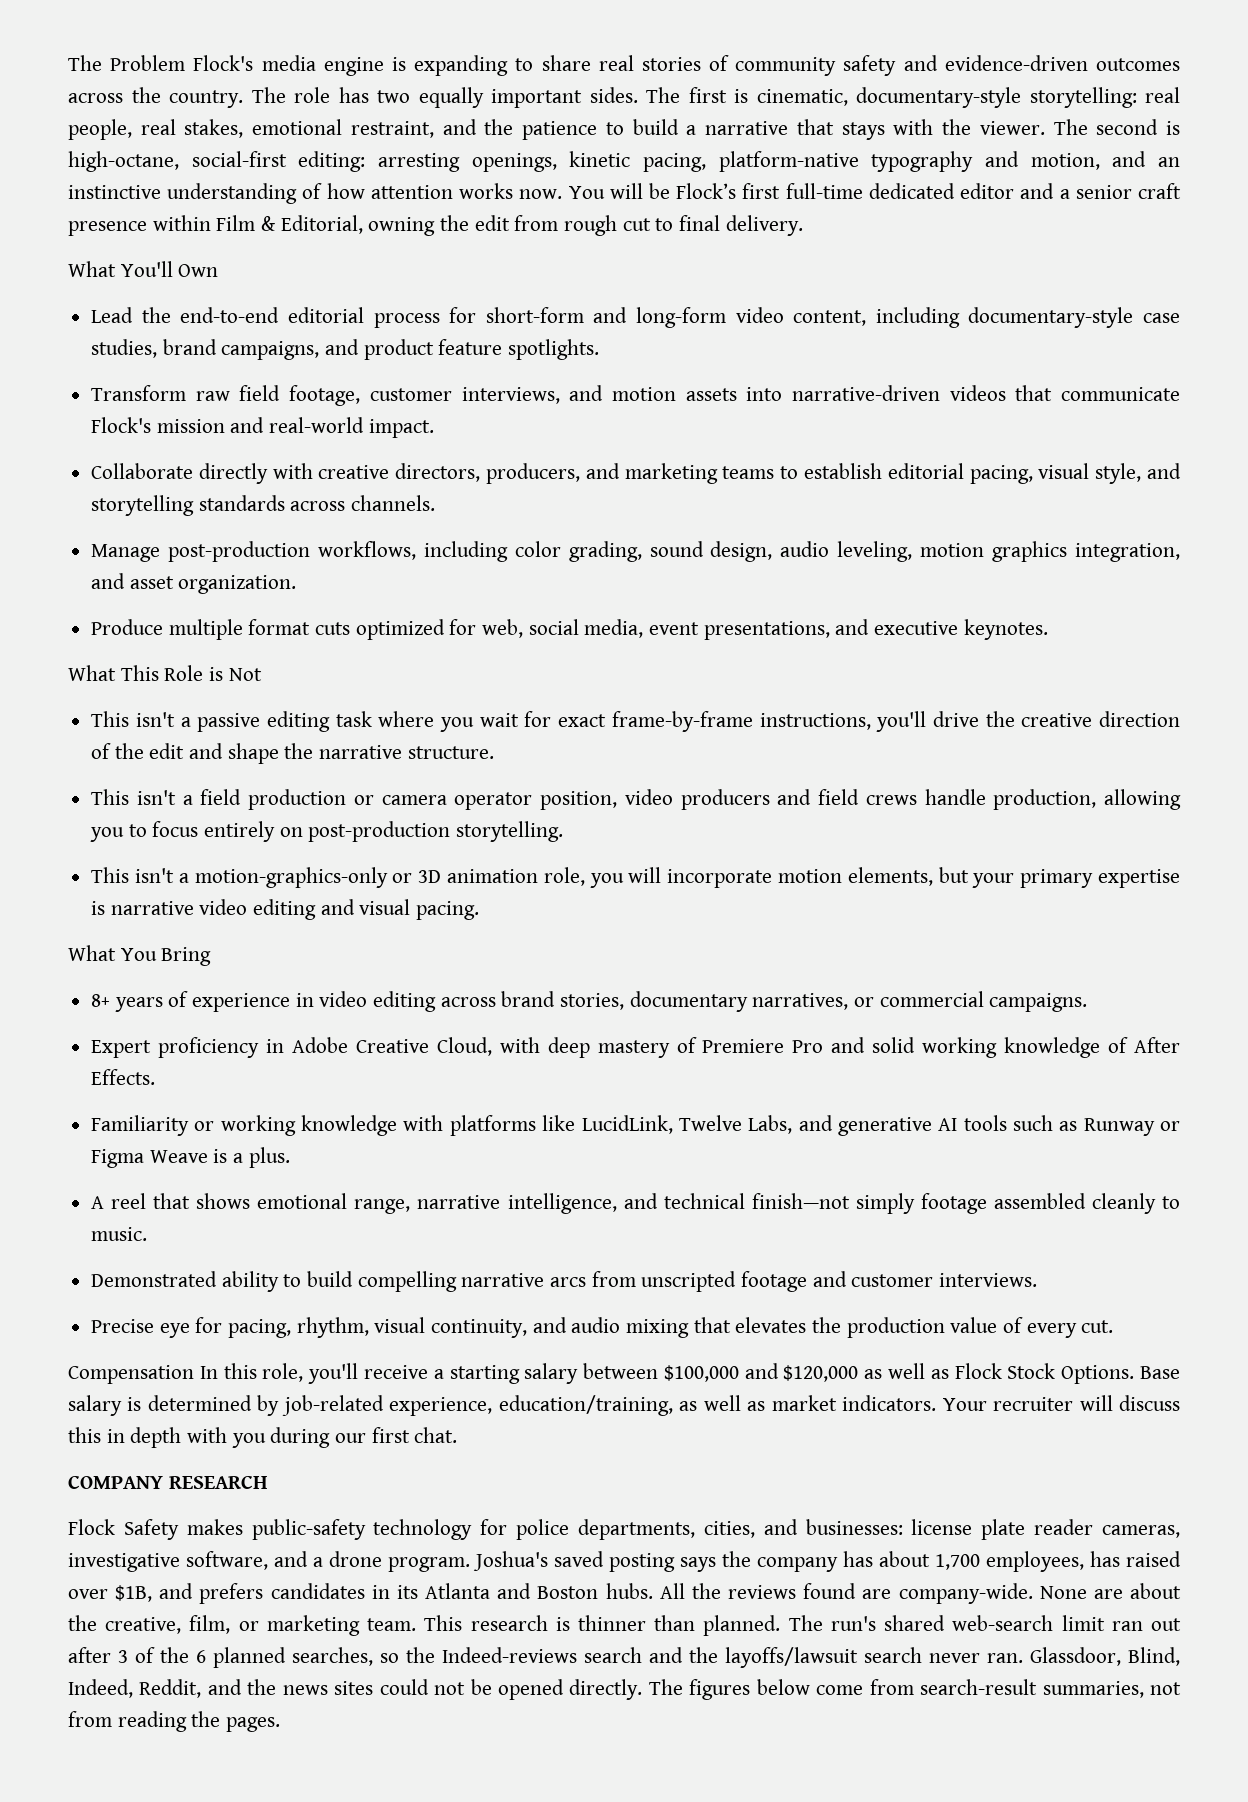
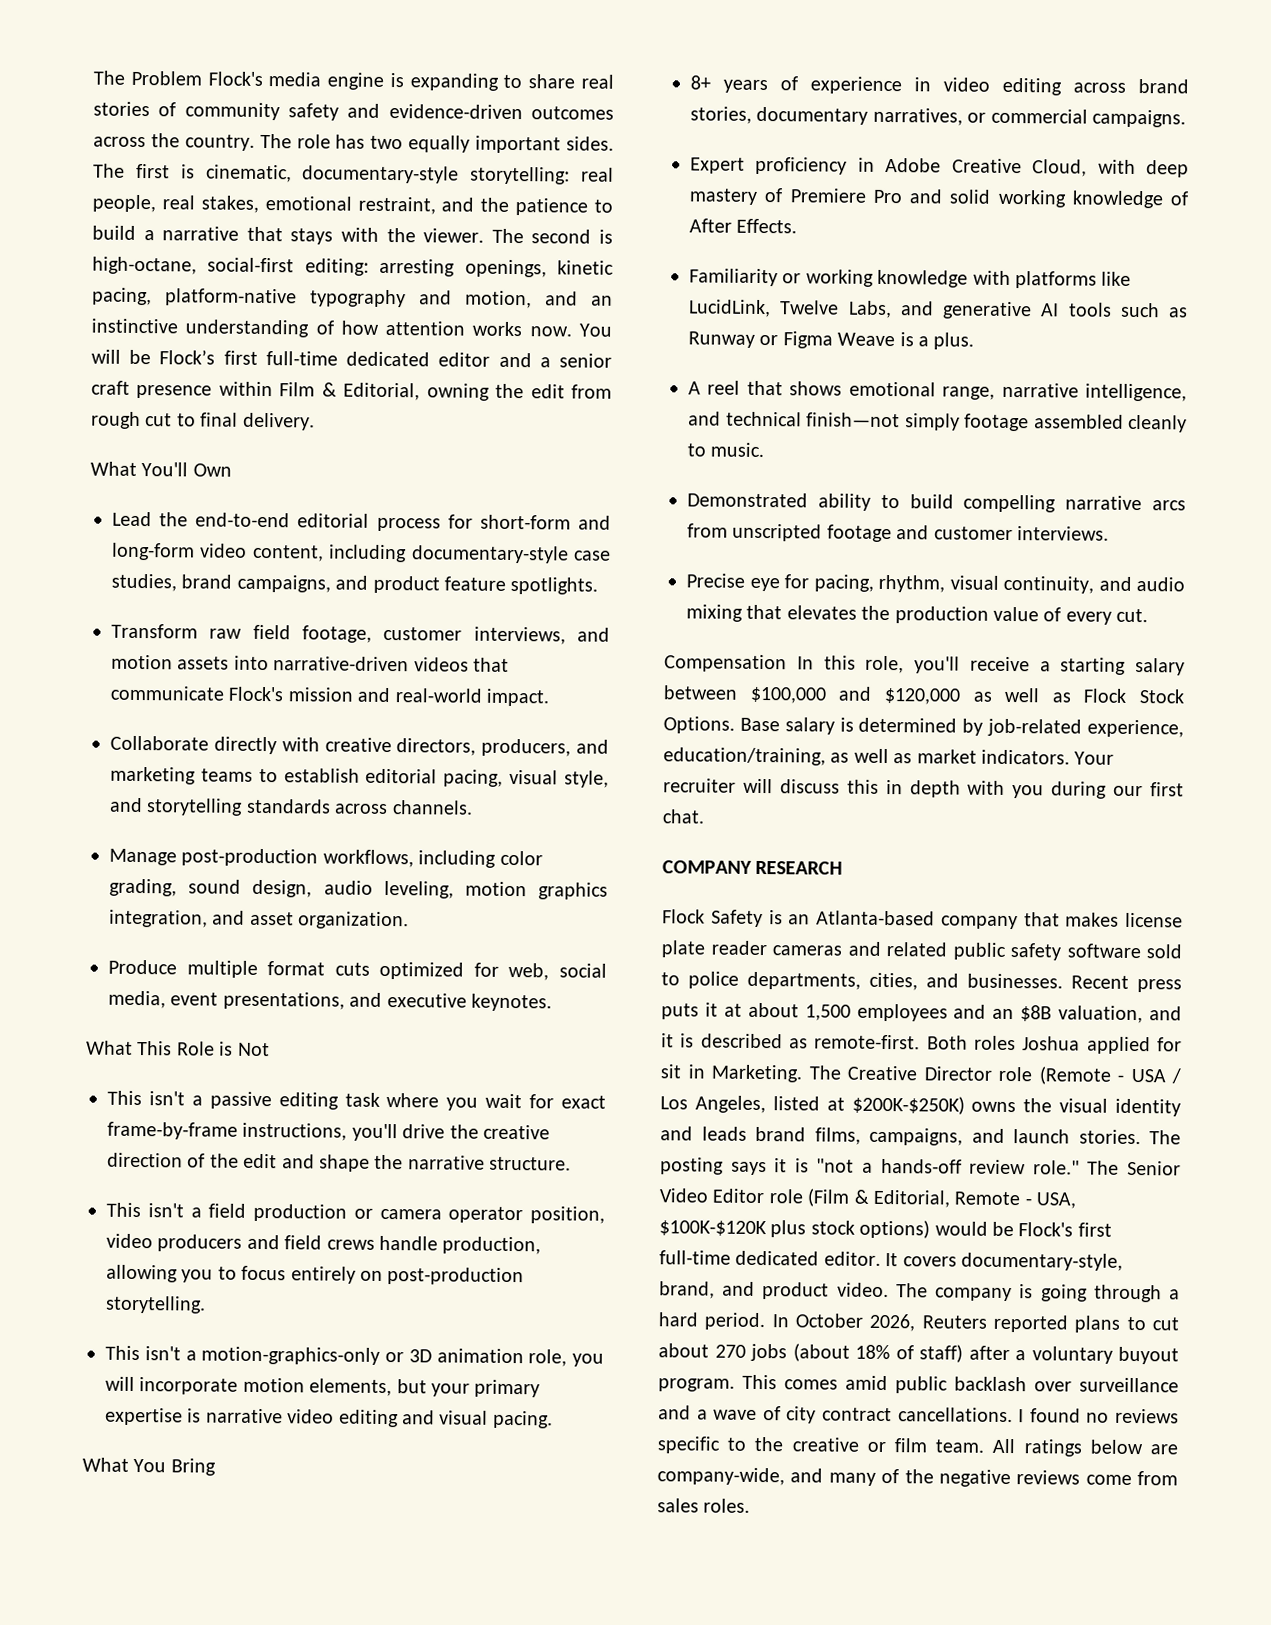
- Flock Safety makes public-safety technology for police departments, cities, and businesses: license plate reader cameras, investigative software, and a drone program. Joshua's saved posting says the company has about 1,700 employees, has raised over $1B, and prefers candidates in its Atlanta and Boston hubs. All the reviews found are company-wide. None are about the creative, film, or marketing team. This research is thinner than planned. The run's shared web-search limit ran out after 3 of the 6 planned searches, so the Indeed-reviews search and the layoffs/lawsuit search never ran. Glassdoor, Blind, Indeed, Reddit, and the news sites could not be opened directly. The figures below come from search-result summaries, not from reading the pages.
+ Flock Safety is an Atlanta-based company that makes license plate reader cameras and related public safety software sold to police departments, cities, and businesses. Recent press puts it at about 1,500 employees and an $8B valuation, and it is described as remote-first. Both roles Joshua applied for sit in Marketing. The Creative Director role (Remote - USA / Los Angeles, listed at $200K-$250K) owns the visual identity and leads brand films, campaigns, and launch stories. The posting says it is "not a hands-off review role." The Senior Video Editor role (Film & Editorial, Remote - USA, $100K-$120K plus stock options) would be Flock's first full-time dedicated editor. It covers documentary-style, brand, and product video. The company is going through a hard period. In October 2026, Reuters reported plans to cut about 270 jobs (about 18% of staff) after a voluntary buyout program. This comes amid public backlash over surveillance and a wave of city contract cancellations. I found no reviews specific to the creative or film team. All ratings below are company-wide, and many of the negative reviews come from sales roles.

